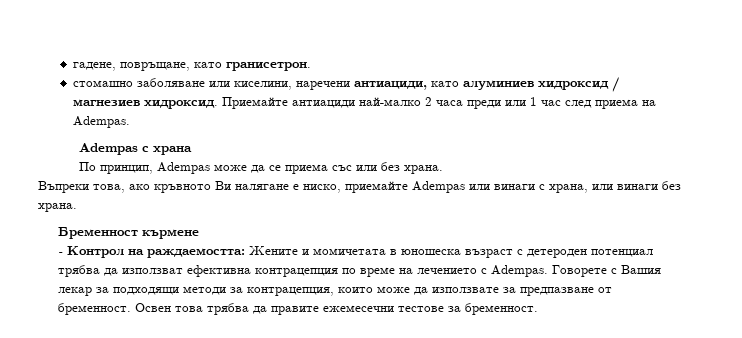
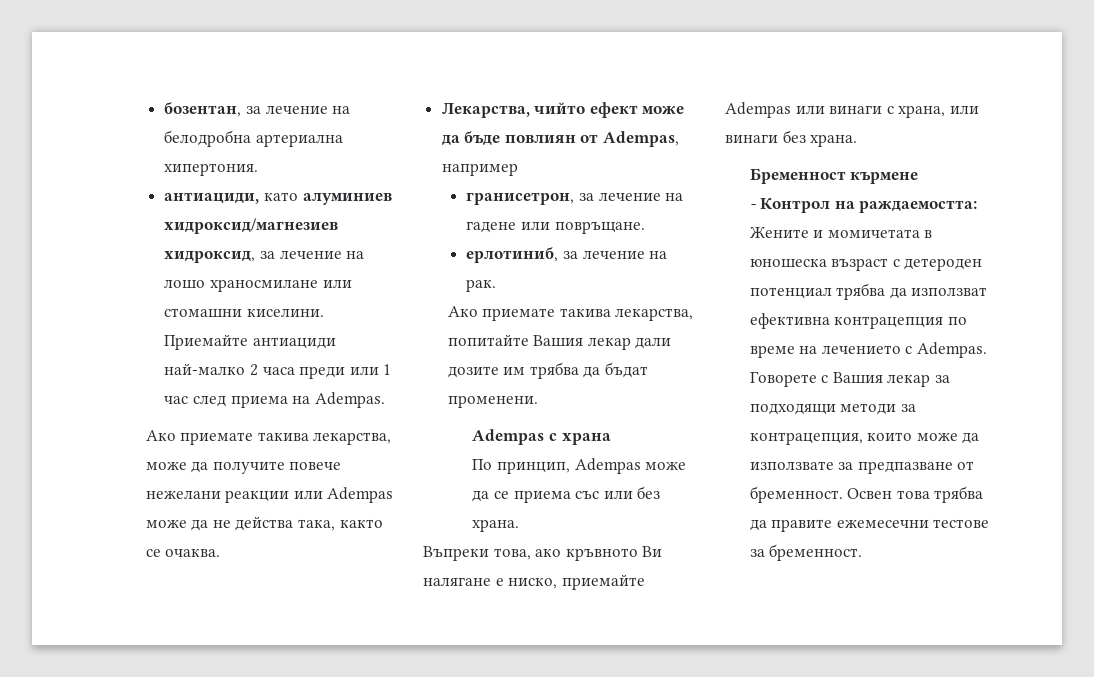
- гадене, повръщане, като гранисетрон.
- стомашно заболяване или киселини, наречени антиациди, като алуминиев хидроксид / магнезиев хидроксид.
+ бозентан, за лечение на белодробна артериална хипертония.
+ антиациди, като алуминиев хидроксид/магнезиев хидроксид, за лечение на лошо храносмилане или стомашни киселини.
+ Ако приемате такива лекарства, може да получите повече нежелани реакции или Adempas може да не действа така, както се очаква.
+ Лекарства, чийто ефект може да бъде повлиян от Adempas, например
+ гранисетрон, за лечение на гадене или повръщане.
+ ерлотиниб, за лечение на рак.
+ Ако приемате такива лекарства, попитайте Вашия лекар дали дозите им трябва да бъдат променени.

